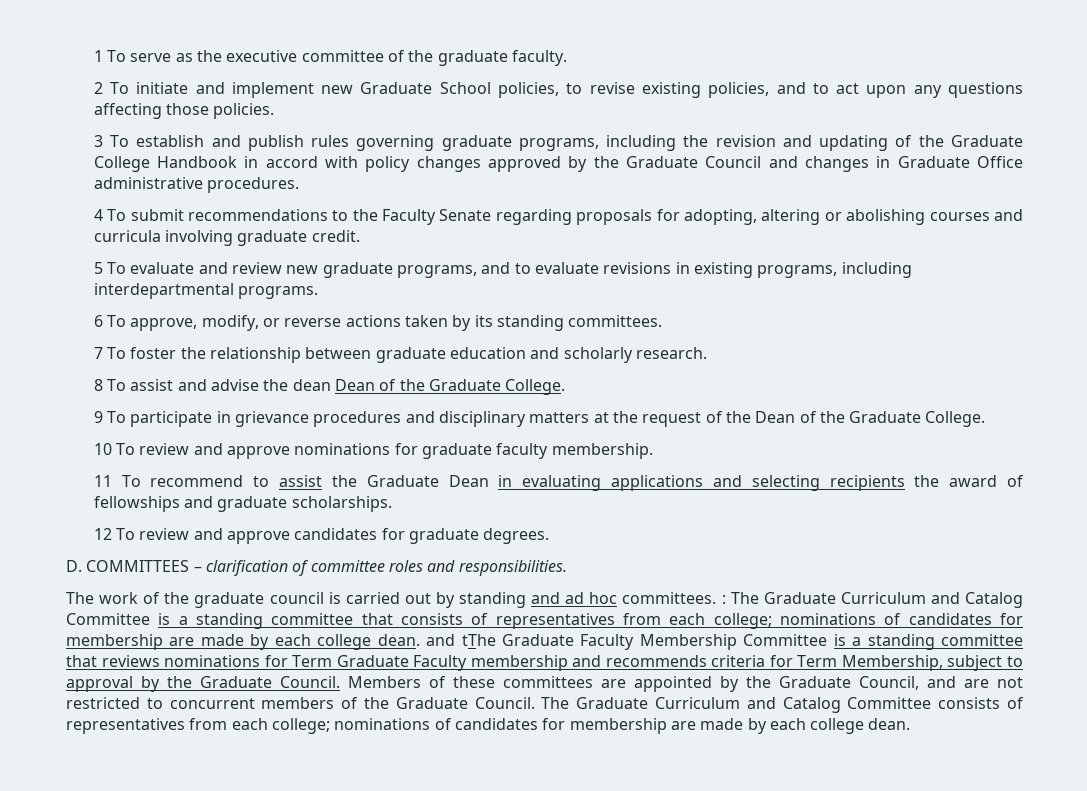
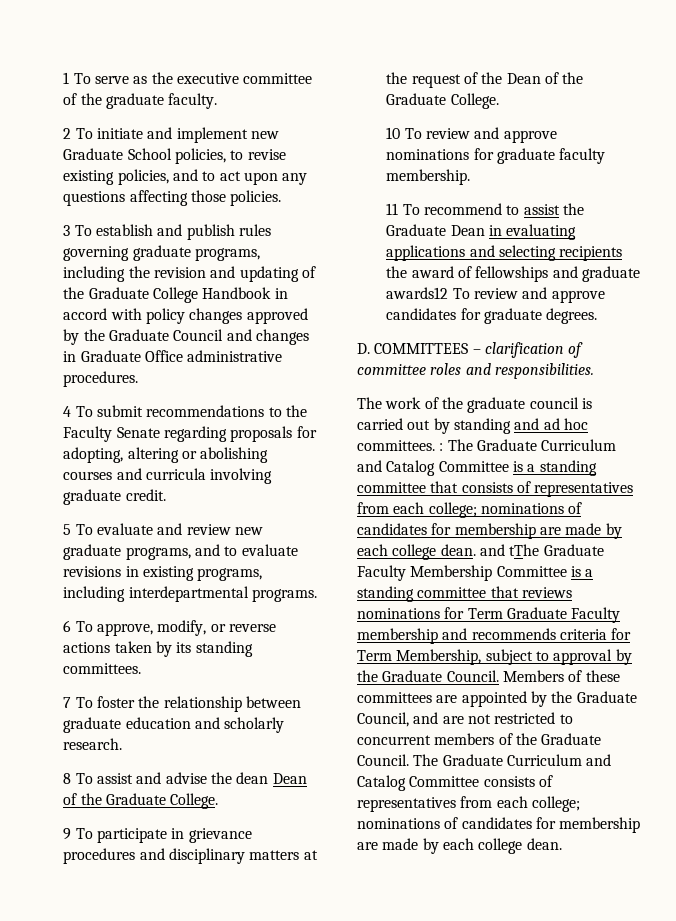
- 11 To recommend to assist the Graduate Dean in evaluating applications and selecting recipients the award of fellowships and graduate scholarships.
- 12 To review and approve candidates for graduate degrees.
+ 11 To recommend to assist the Graduate Dean in evaluating applications and selecting recipients the award of fellowships and graduate awards12 To review and approve candidates for graduate degrees.

